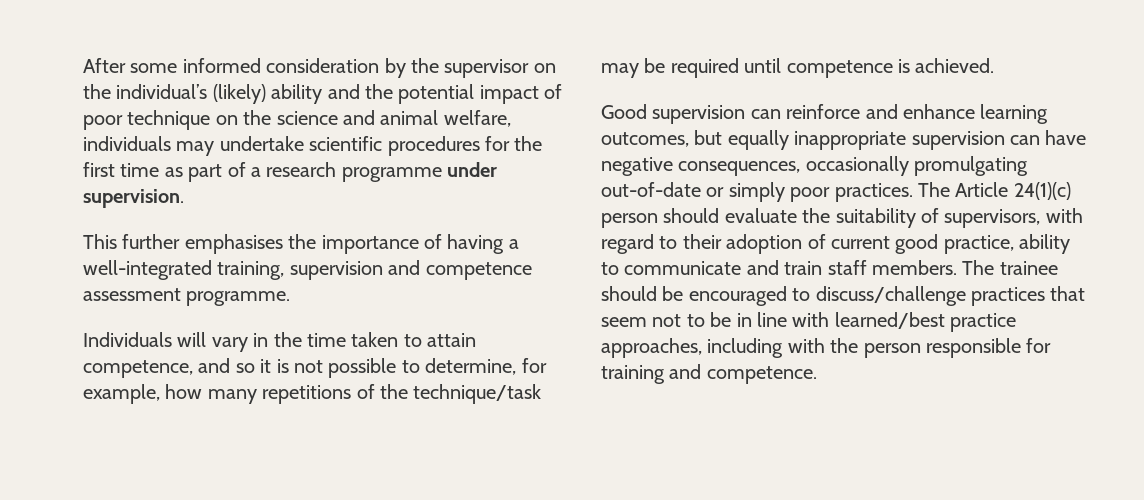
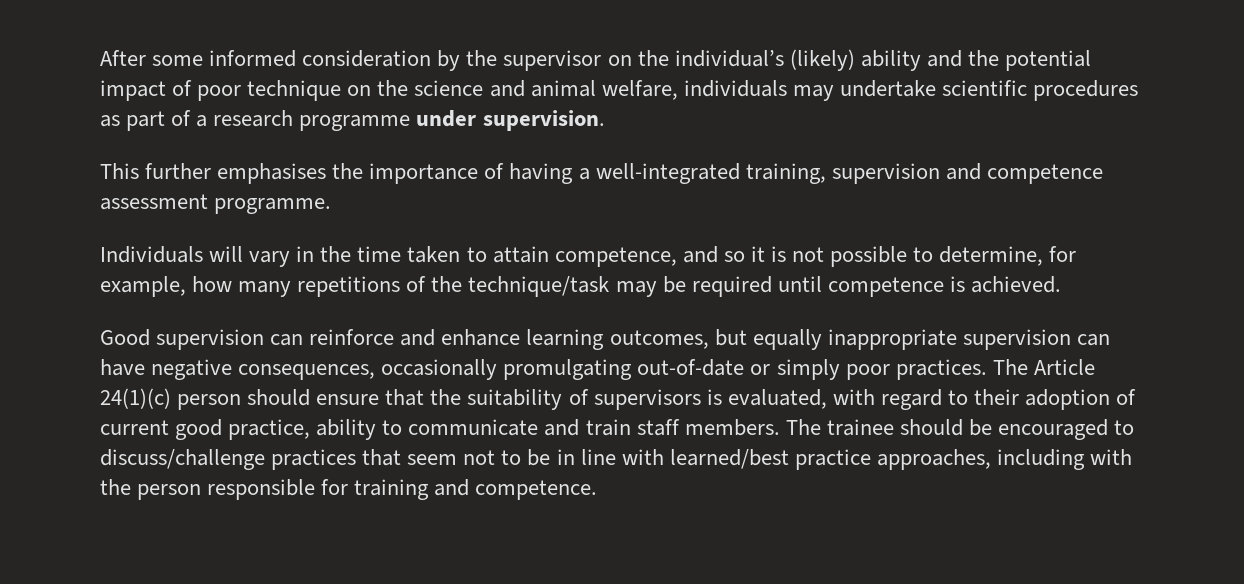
- After some informed consideration by the supervisor on the individual’s (likely) ability and the potential impact of poor technique on the science and animal welfare, individuals may undertake scientific procedures for the first time as part of a research programme under supervision.
+ After some informed consideration by the supervisor on the individual’s (likely) ability and the potential impact of poor technique on the science and animal welfare, individuals may undertake scientific procedures as part of a research programme under supervision.
- The Article 24(1)(c) person should evaluate the suitability of supervisors, with regard to their adoption of current good practice, ability to communicate and train staff members.
+ The Article 24(1)(c) person should ensure that the suitability of supervisors is evaluated, with regard to their adoption of current good practice, ability to communicate and train staff members.

